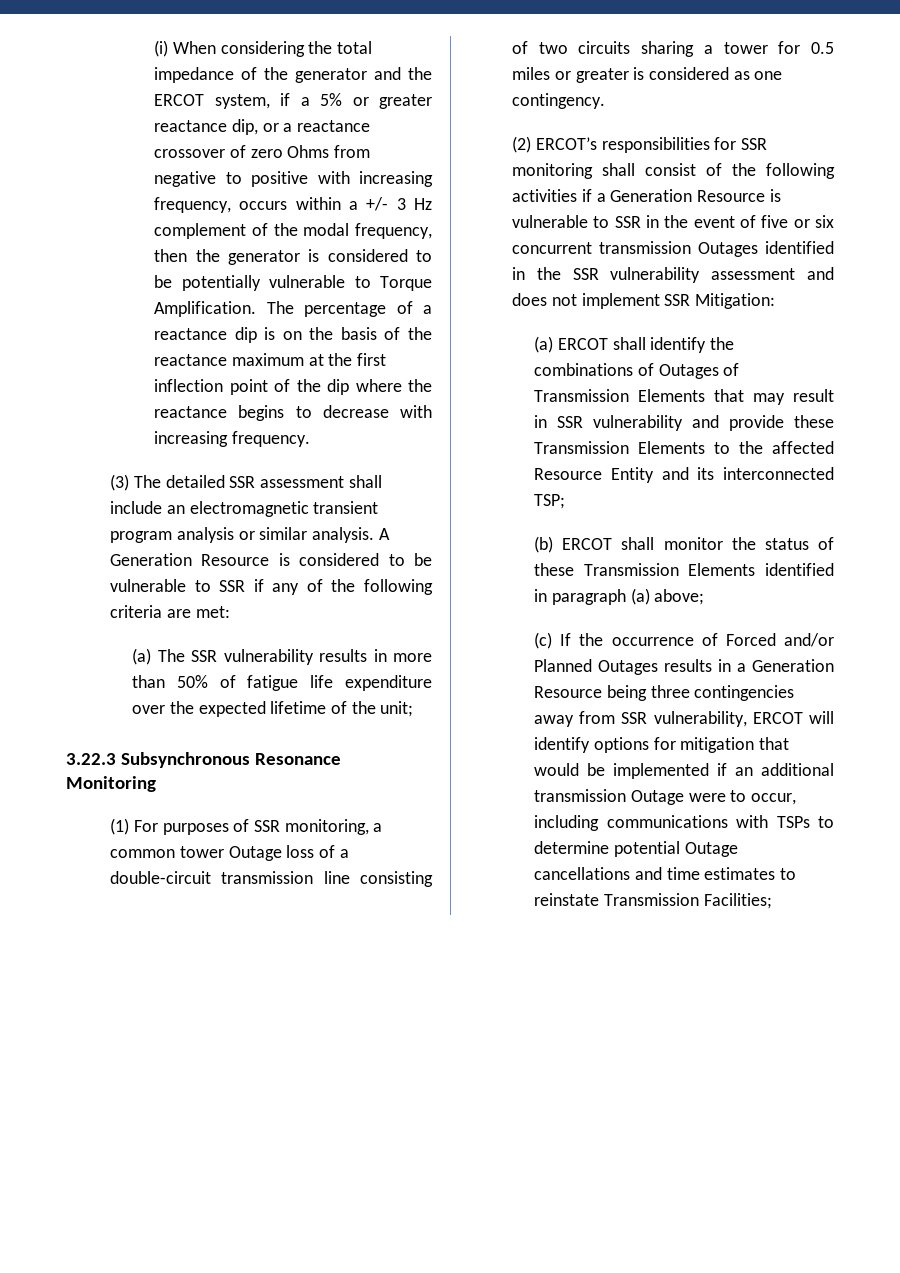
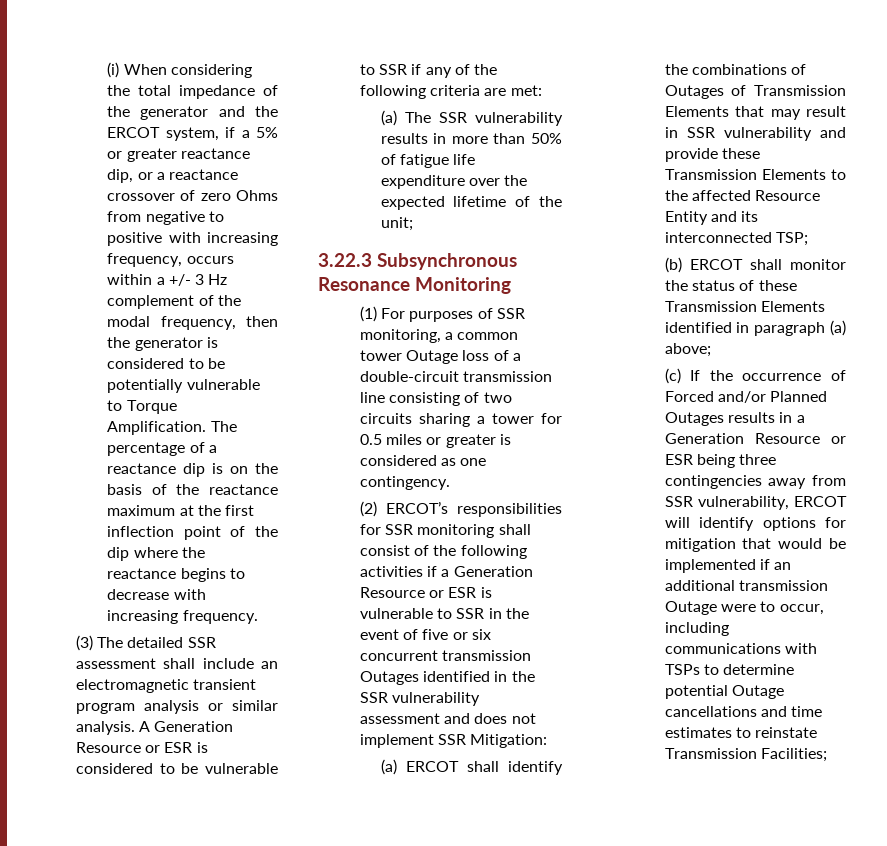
- A Generation Resource is considered to be vulnerable to SSR if any of the following criteria are met:
+ A Generation Resource or ESR is considered to be vulnerable to SSR if any of the following criteria are met:
- (2) ERCOT’s responsibilities for SSR monitoring shall consist of the following activities if a Generation Resource is vulnerable to SSR in the event of five or six concurrent transmission Outages identified in the SSR vulnerability assessment and does not implement SSR Mitigation:
+ (2) ERCOT’s responsibilities for SSR monitoring shall consist of the following activities if a Generation Resource or ESR is vulnerable to SSR in the event of five or six concurrent transmission Outages identified in the SSR vulnerability assessment and does not implement SSR Mitigation:
- (c) If the occurrence of Forced and/or Planned Outages results in a Generation Resource being three contingencies away from SSR vulnerability, ERCOT will identify options for mitigation that would be implemented if an additional transmission Outage were to occur, including communications with TSPs to determine potential Outage cancellations and time estimates to reinstate Transmission Facilities;
+ (c) If the occurrence of Forced and/or Planned Outages results in a Generation Resource or ESR being three contingencies away from SSR vulnerability, ERCOT will identify options for mitigation that would be implemented if an additional transmission Outage were to occur, including communications with TSPs to determine potential Outage cancellations and time estimates to reinstate Transmission Facilities;

